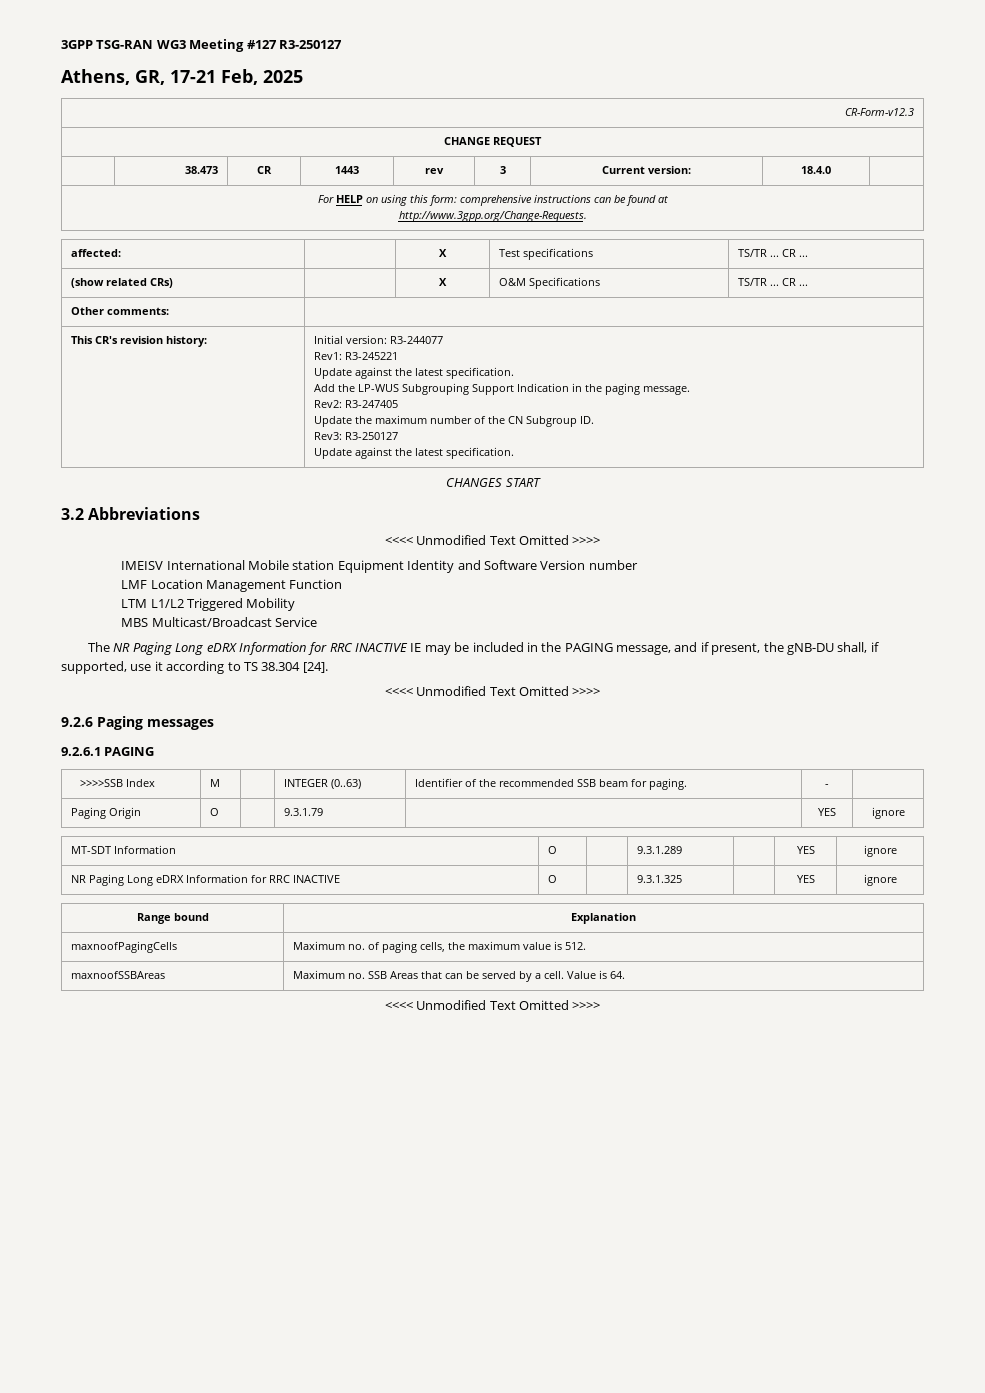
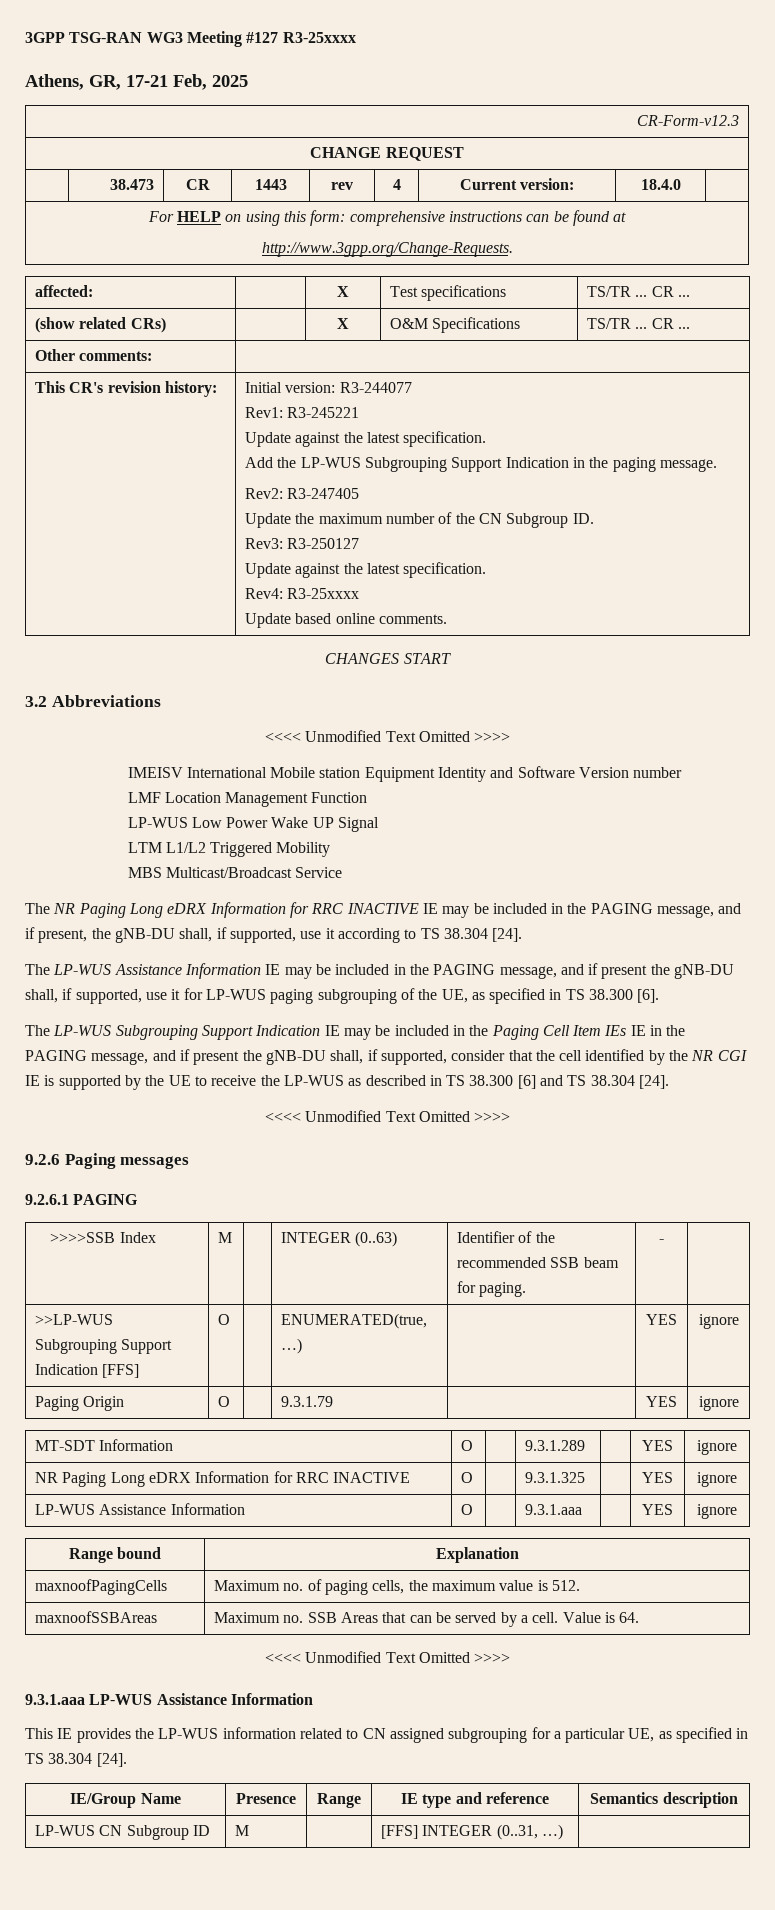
- 3GPP TSG-RAN WG3 Meeting #127 R3-250127
+ 3GPP TSG-RAN WG3 Meeting #127 R3-25xxxx
- | 38.473 | CR | 1443 | rev | 3 | Current version: | 18.4.0 |
+ | 38.473 | CR | 1443 | rev | 4 | Current version: | 18.4.0 |
+ Rev4: R3-25xxxx
+ Update based online comments.
+ LP-WUS Low Power Wake UP Signal
+ The LP-WUS Assistance Information IE may be included in the PAGING message, and if present the gNB-DU shall, if supported, use it for LP-WUS paging subgrouping of the UE, as specified in TS 38.300 [6].
+ The LP-WUS Subgrouping Support Indication IE may be included in the Paging Cell Item IEs IE in the PAGING message, and if present the gNB-DU shall, if supported, consider that the cell identified by the NR CGI IE is supported by the UE to receive the LP-WUS as described in TS 38.300 [6] and TS 38.304 [24].
+ >>LP-WUS Subgrouping Support Indication [FFS] | O | | ENUMERATED(true, …) | | YES | ignore
+ LP-WUS Assistance Information | O | | 9.3.1.aaa | | YES | ignore
+ 9.3.1.aaa LP-WUS Assistance Information
+ This IE provides the LP-WUS information related to CN assigned subgrouping for a particular UE, as specified in TS 38.304 [24].
+ IE/Group Name | Presence | Range | IE type and reference | Semantics description
+ LP-WUS CN Subgroup ID | M | | [FFS] INTEGER (0..31, …) |

